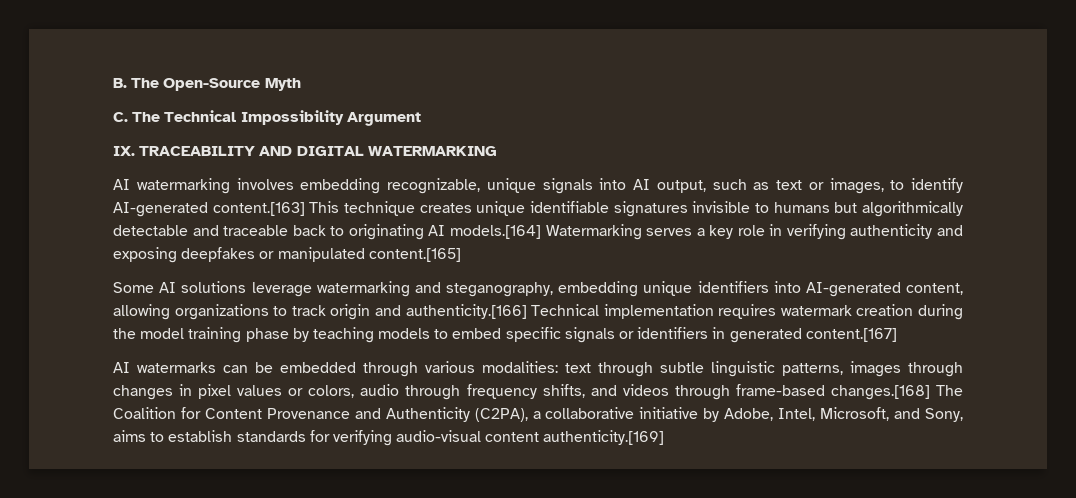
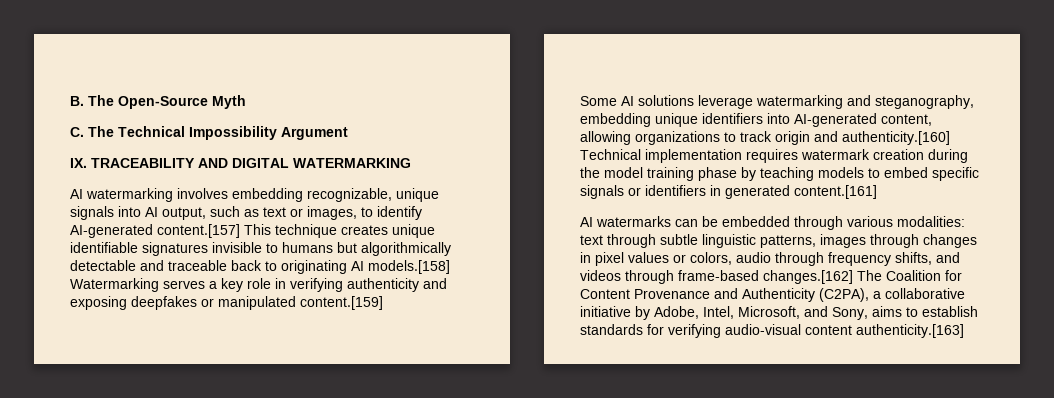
- AI watermarking involves embedding recognizable, unique signals into AI output, such as text or images, to identify AI-generated content.[163] This technique creates unique identifiable signatures invisible to humans but algorithmically detectable and traceable back to originating AI models.[164] Watermarking serves a key role in verifying authenticity and exposing deepfakes or manipulated content.[165]
+ AI watermarking involves embedding recognizable, unique signals into AI output, such as text or images, to identify AI-generated content.[157] This technique creates unique identifiable signatures invisible to humans but algorithmically detectable and traceable back to originating AI models.[158] Watermarking serves a key role in verifying authenticity and exposing deepfakes or manipulated content.[159]
- Some AI solutions leverage watermarking and steganography, embedding unique identifiers into AI-generated content, allowing organizations to track origin and authenticity.[166] Technical implementation requires watermark creation during the model training phase by teaching models to embed specific signals or identifiers in generated content.[167]
+ Some AI solutions leverage watermarking and steganography, embedding unique identifiers into AI-generated content, allowing organizations to track origin and authenticity.[160] Technical implementation requires watermark creation during the model training phase by teaching models to embed specific signals or identifiers in generated content.[161]
- AI watermarks can be embedded through various modalities: text through subtle linguistic patterns, images through changes in pixel values or colors, audio through frequency shifts, and videos through frame-based changes.[168] The Coalition for Content Provenance and Authenticity (C2PA), a collaborative initiative by Adobe, Intel, Microsoft, and Sony, aims to establish standards for verifying audio-visual content authenticity.[169]
+ AI watermarks can be embedded through various modalities: text through subtle linguistic patterns, images through changes in pixel values or colors, audio through frequency shifts, and videos through frame-based changes.[162] The Coalition for Content Provenance and Authenticity (C2PA), a collaborative initiative by Adobe, Intel, Microsoft, and Sony, aims to establish standards for verifying audio-visual content authenticity.[163]

